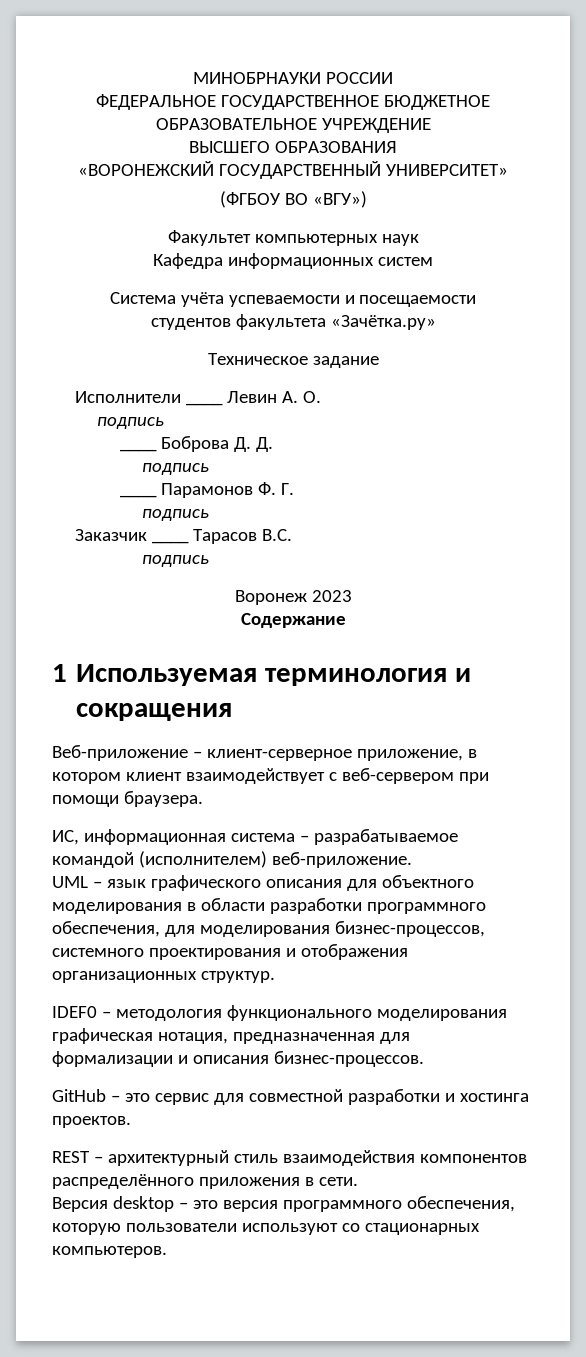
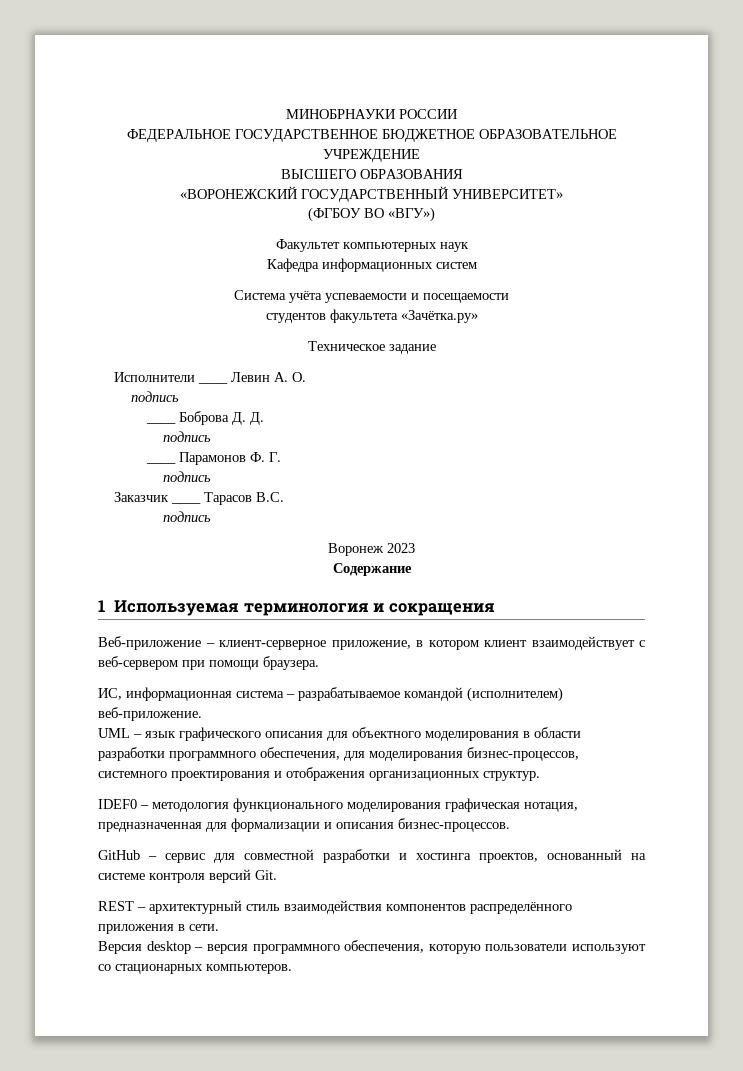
- GitHub – это сервис для совместной разработки и хостинга проектов.
+ GitHub – сервис для совместной разработки и хостинга проектов, основанный на системе контроля версий Git.
- Версия desktop – это версия программного обеспечения, которую пользователи используют со стационарных компьютеров.
+ Версия desktop – версия программного обеспечения, которую пользователи используют со стационарных компьютеров.

